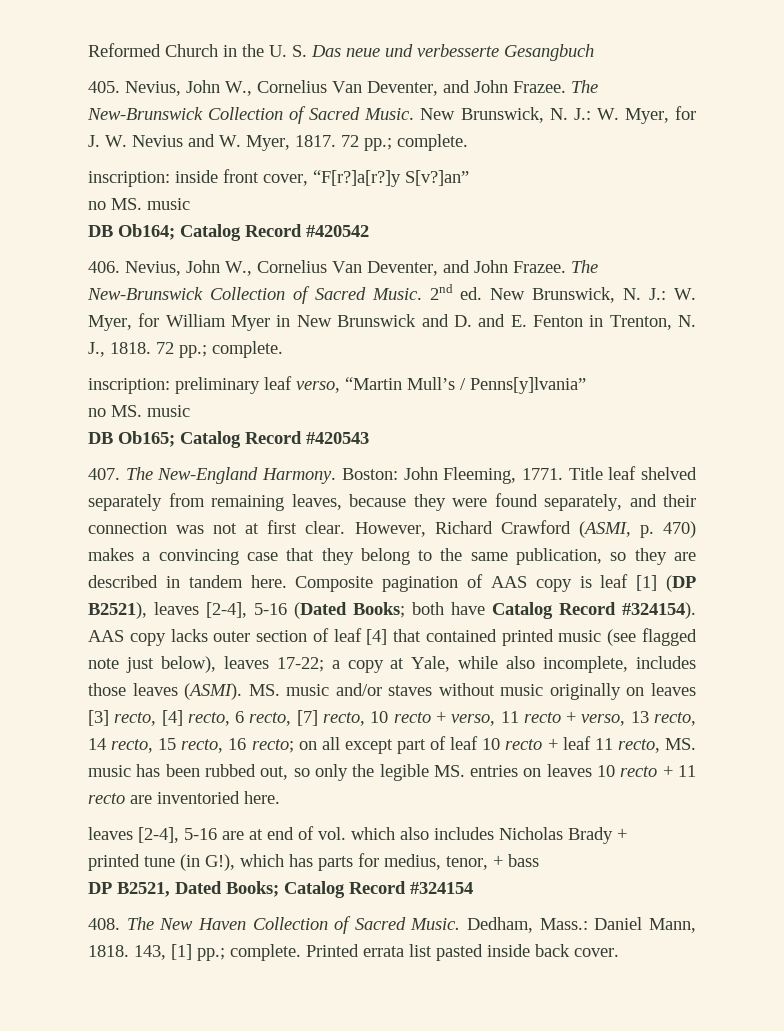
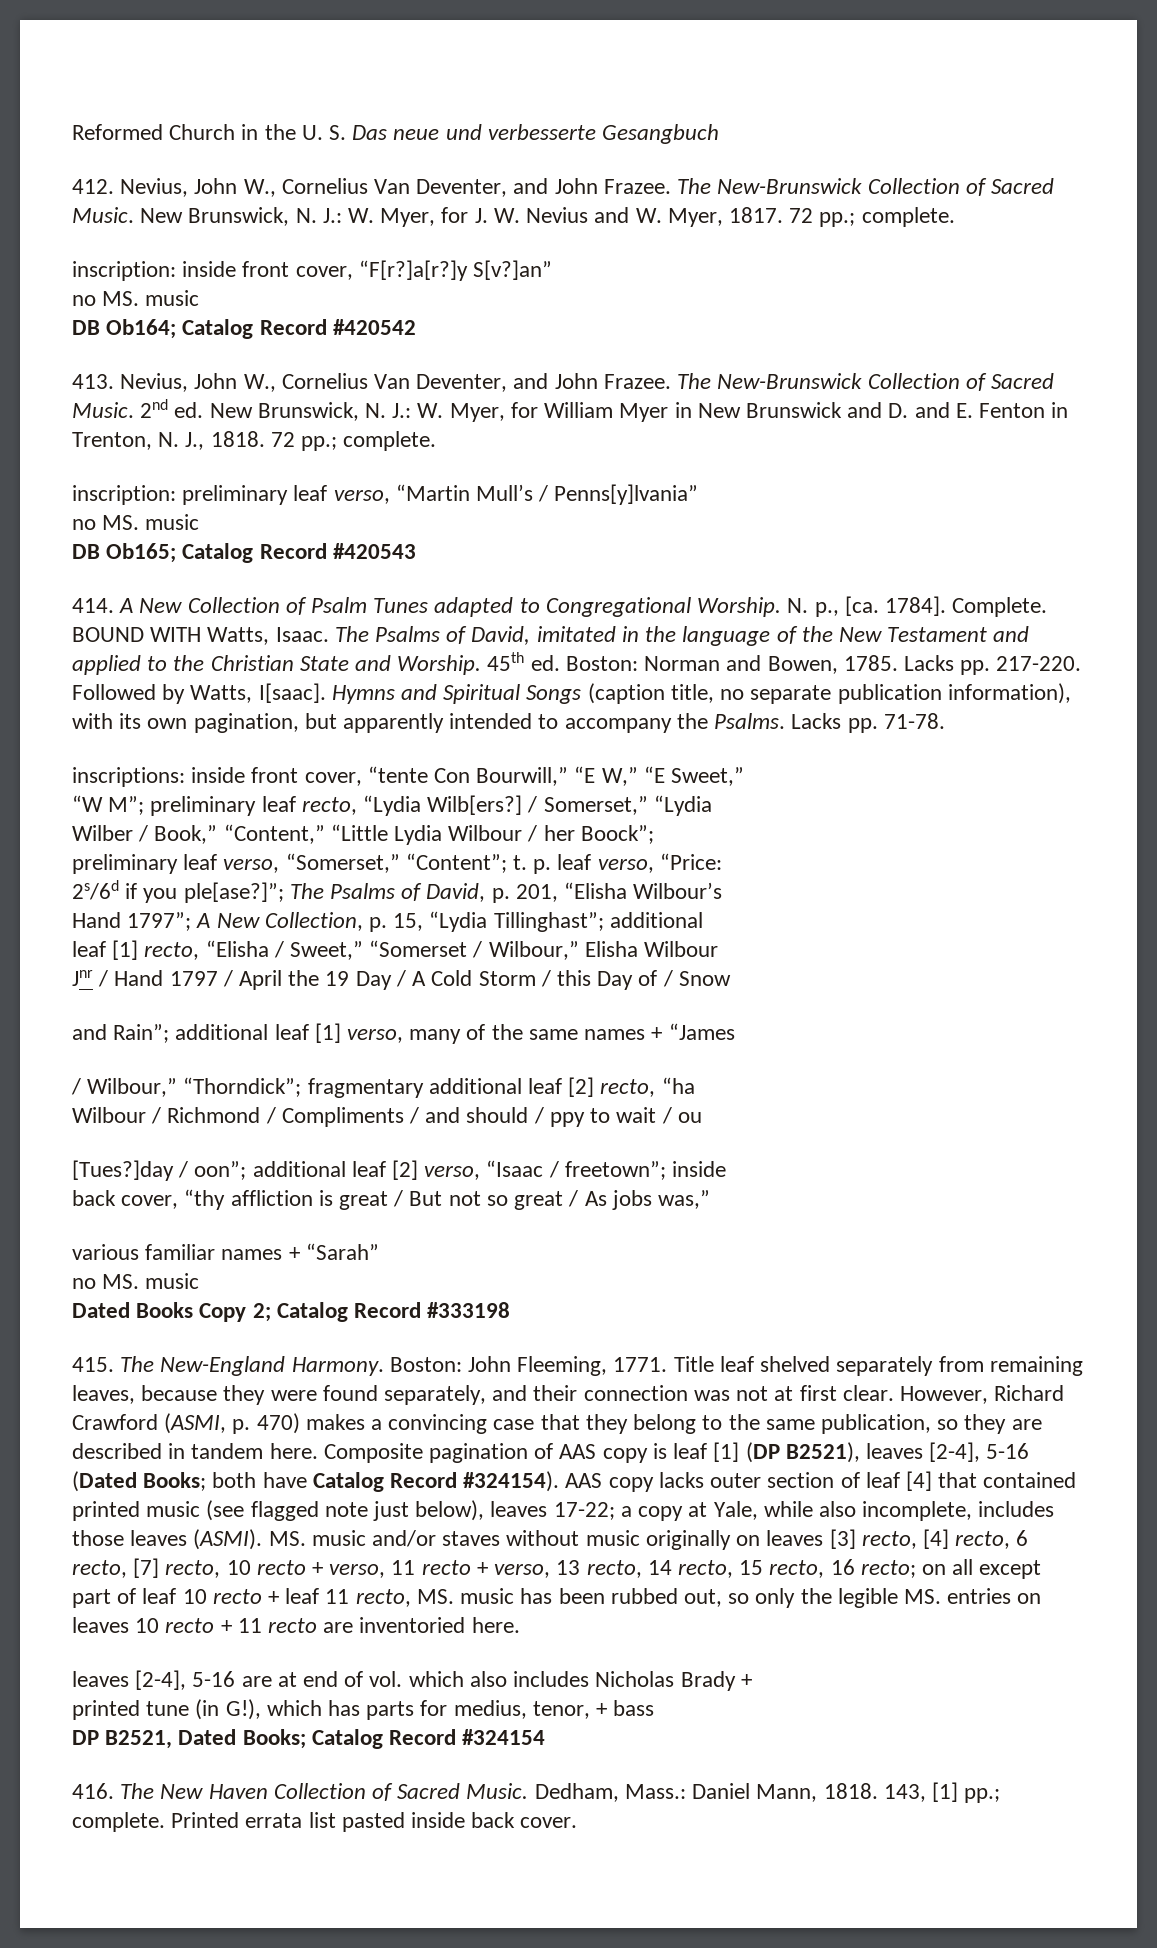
- 405. Nevius, John W., Cornelius Van Deventer, and John Frazee.
+ 412. Nevius, John W., Cornelius Van Deventer, and John Frazee.
- 406. Nevius, John W., Cornelius Van Deventer, and John Frazee.
+ 413. Nevius, John W., Cornelius Van Deventer, and John Frazee.
- 407. The New-England Harmony.
+ 414. A New Collection of Psalm Tunes adapted to Congregational Worship. N. p., [ca. 1784]. Complete. BOUND WITH Watts, Isaac. The Psalms of David, imitated in the language of the New Testament and applied to the Christian State and Worship. 45th ed. Boston: Norman and Bowen, 1785. Lacks pp. 217-220. Followed by Watts, I[saac]. Hymns and Spiritual Songs (caption title, no separate publication information), with its own pagination, but apparently intended to accompany the Psalms. Lacks pp. 71-78.
+ inscriptions: inside front cover, “tente Con Bourwill,” “E W,” “E Sweet,”
+ “W M”; preliminary leaf recto, “Lydia Wilb[ers?] / Somerset,” “Lydia
+ Wilber / Book,” “Content,” “Little Lydia Wilbour / her Boock”;
+ preliminary leaf verso, “Somerset,” “Content”; t. p. leaf verso, “Price:
+ 2s/6d if you ple[ase?]”; The Psalms of David, p. 201, “Elisha Wilbour’s
+ Hand 1797”; A New Collection, p. 15, “Lydia Tillinghast”; additional
+ leaf [1] recto, “Elisha / Sweet,” “Somerset / Wilbour,” Elisha Wilbour
+ Jnr / Hand 1797 / April the 19 Day / A Cold Storm / this Day of / Snow
+ and Rain”; additional leaf [1] verso, many of the same names + “James
+ / Wilbour,” “Thorndick”; fragmentary additional leaf [2] recto, “ha
+ Wilbour / Richmond / Compliments / and should / ppy to wait / ou
+ [Tues?]day / oon”; additional leaf [2] verso, “Isaac / freetown”; inside
+ back cover, “thy affliction is great / But not so great / As jobs was,”
+ various familiar names + “Sarah”
+ no MS. music
+ Dated Books Copy 2; Catalog Record #333198
+ 415. The New-England Harmony.
- 408. The New Haven Collection of Sacred Music.
+ 416. The New Haven Collection of Sacred Music.

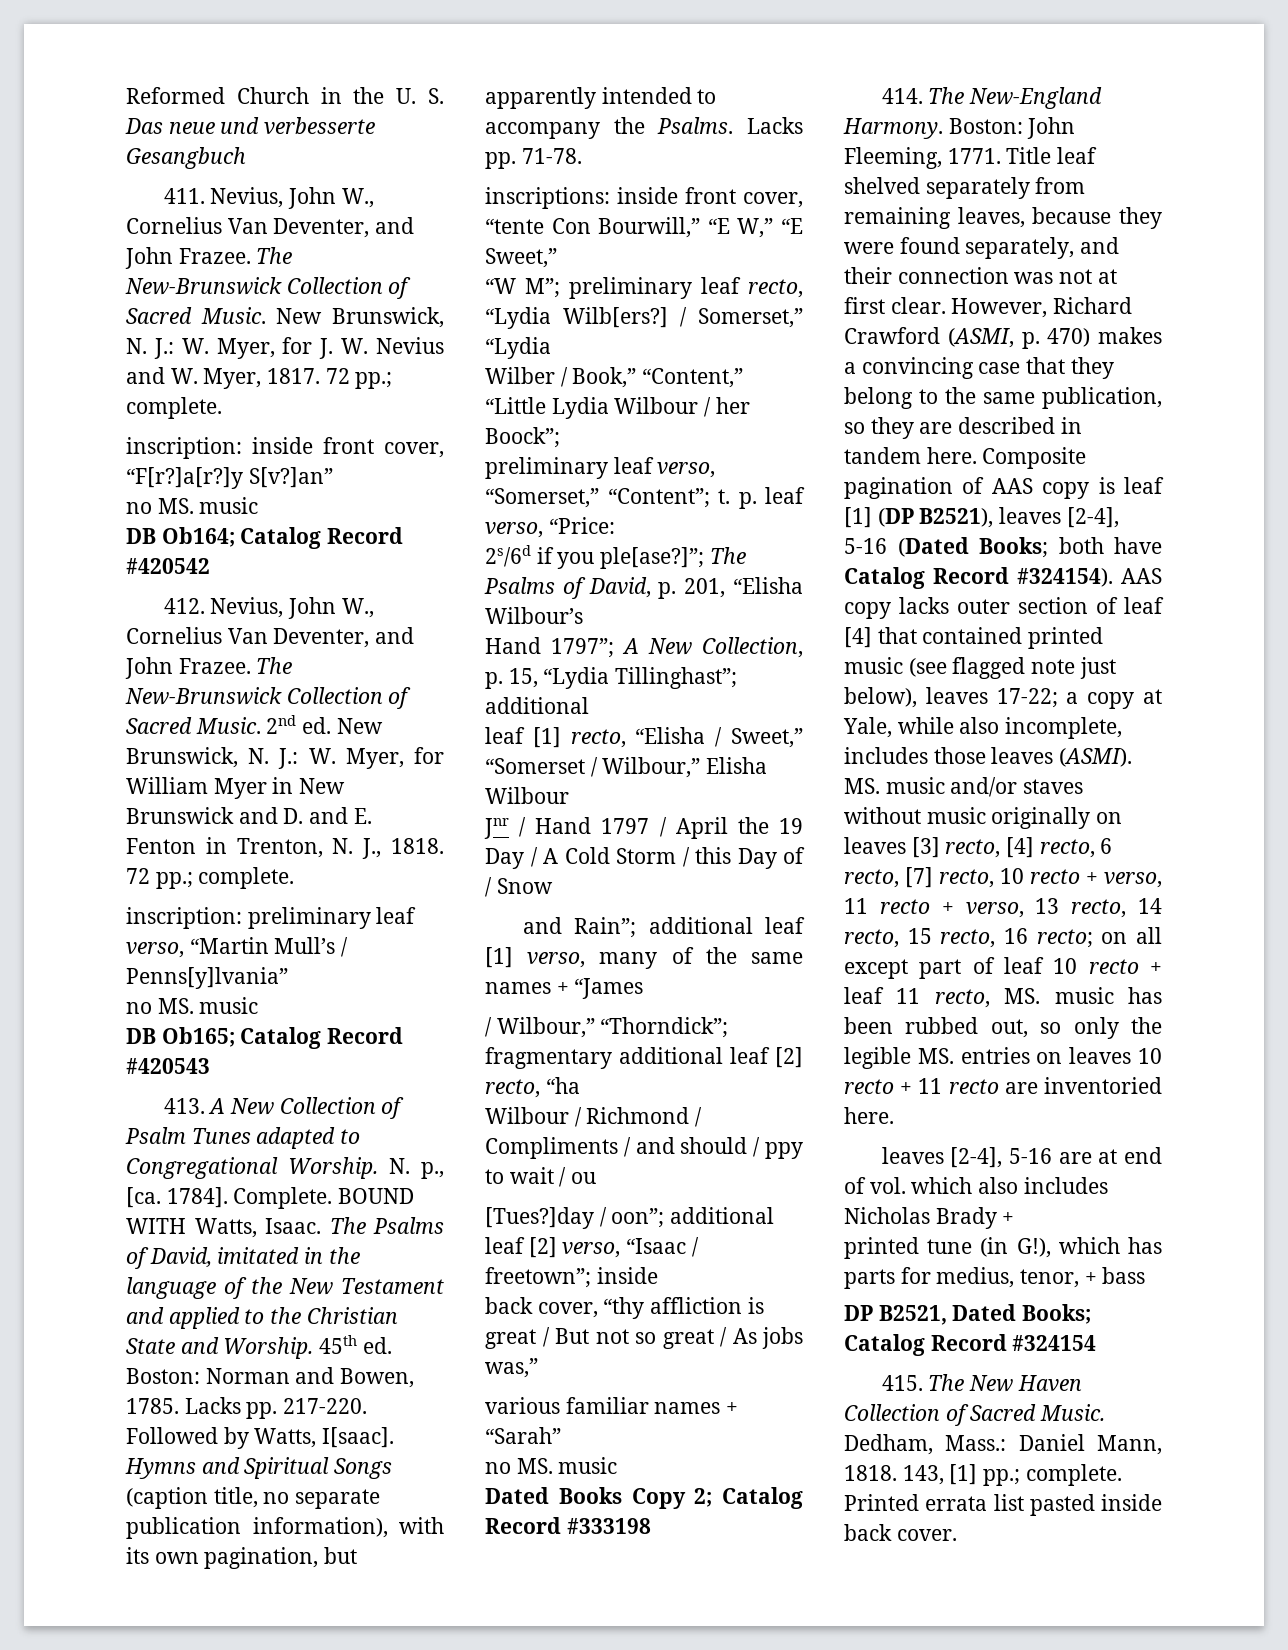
- 412. Nevius, John W., Cornelius Van Deventer, and John Frazee.
+ 411. Nevius, John W., Cornelius Van Deventer, and John Frazee.
- 413. Nevius, John W., Cornelius Van Deventer, and John Frazee.
+ 412. Nevius, John W., Cornelius Van Deventer, and John Frazee.
- 414. A New Collection of Psalm Tunes adapted to Congregational Worship.
+ 413. A New Collection of Psalm Tunes adapted to Congregational Worship.
- 415. The New-England Harmony.
+ 414. The New-England Harmony.
- 416. The New Haven Collection of Sacred Music.
+ 415. The New Haven Collection of Sacred Music.

